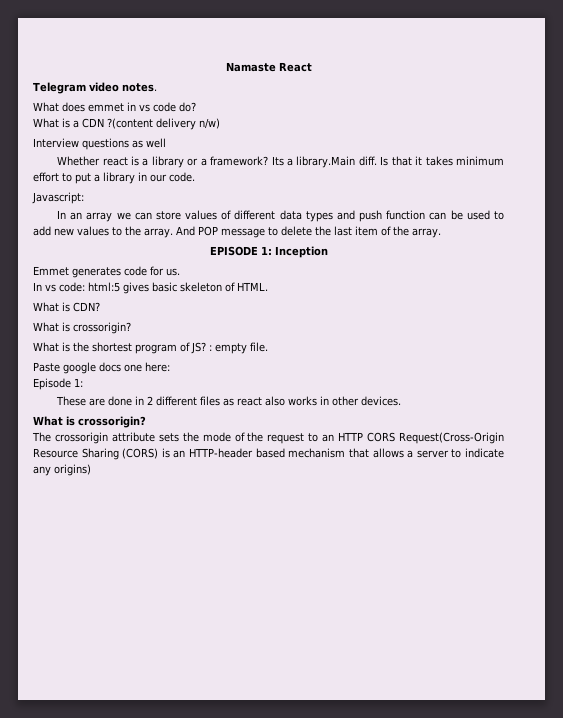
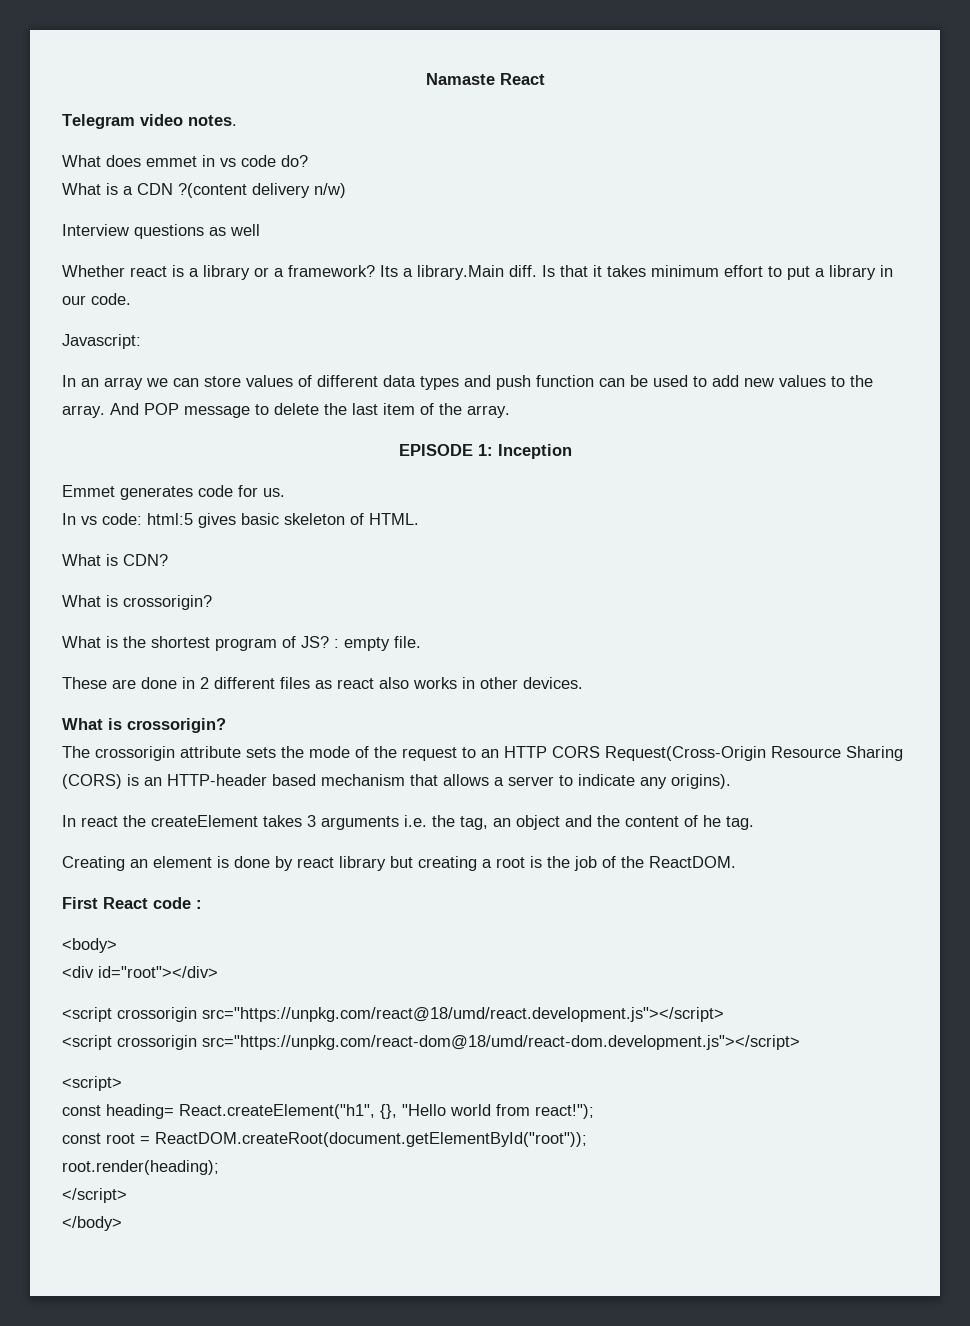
- Paste google docs one here:
- Episode 1:
- The crossorigin attribute sets the mode of the request to an HTTP CORS Request(Cross-Origin Resource Sharing (CORS) is an HTTP-header based mechanism that allows a server to indicate any origins)
+ The crossorigin attribute sets the mode of the request to an HTTP CORS Request(Cross-Origin Resource Sharing (CORS) is an HTTP-header based mechanism that allows a server to indicate any origins).
+ In react the createElement takes 3 arguments i.e. the tag, an object and the content of he tag.
+ Creating an element is done by react library but creating a root is the job of the ReactDOM.
+ First React code :
+ <body>
+ <div id="root"></div>
+ <script crossorigin src="https://unpkg.com/react@18/umd/react.development.js"></script>
+ <script crossorigin src="https://unpkg.com/react-dom@18/umd/react-dom.development.js"></script>
+ <script>
+ const heading= React.createElement("h1", {}, "Hello world from react!");
+ const root = ReactDOM.createRoot(document.getElementById("root"));
+ root.render(heading);
+ </script>
+ </body>

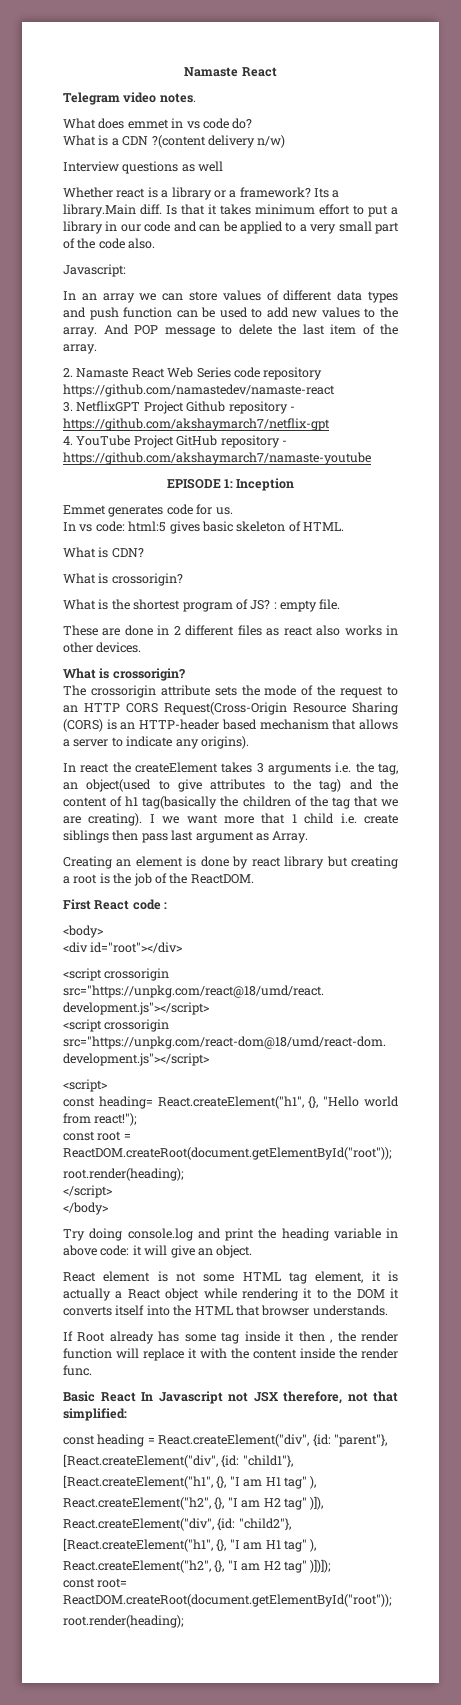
- Is that it takes minimum effort to put a library in our code.
+ Is that it takes minimum effort to put a library in our code and can be applied to a very small part of the code also.
+ 2. Namaste React Web Series code repository https://github.com/namastedev/namaste-react
+ 3. NetflixGPT Project Github repository - https://github.com/akshaymarch7/netflix-gpt
+ 4. YouTube Project GitHub repository - https://github.com/akshaymarch7/namaste-youtube
- In react the createElement takes 3 arguments i.e. the tag, an object and the content of he tag.
+ In react the createElement takes 3 arguments i.e. the tag, an object(used to give attributes to the tag) and the content of h1 tag(basically the children of the tag that we are creating). I we want more that 1 child i.e. create siblings then pass last argument as Array.
+ Try doing console.log and print the heading variable in above code: it will give an object.
+ React element is not some HTML tag element, it is actually a React object while rendering it to the DOM it converts itself into the HTML that browser understands.
+ If Root already has some tag inside it then , the render function will replace it with the content inside the render func.
+ Basic React In Javascript not JSX therefore, not that simplified:
+ const heading = React.createElement("div", {id: "parent"},
+ [React.createElement("div", {id: "child1"},
+ [React.createElement("h1", {}, "I am H1 tag" ),
+ React.createElement("h2", {}, "I am H2 tag" )]),
+ React.createElement("div", {id: "child2"},
+ [React.createElement("h1", {}, "I am H1 tag" ),
+ React.createElement("h2", {}, "I am H2 tag" )])]);
+ const root= ReactDOM.createRoot(document.getElementById("root"));
+ root.render(heading);

